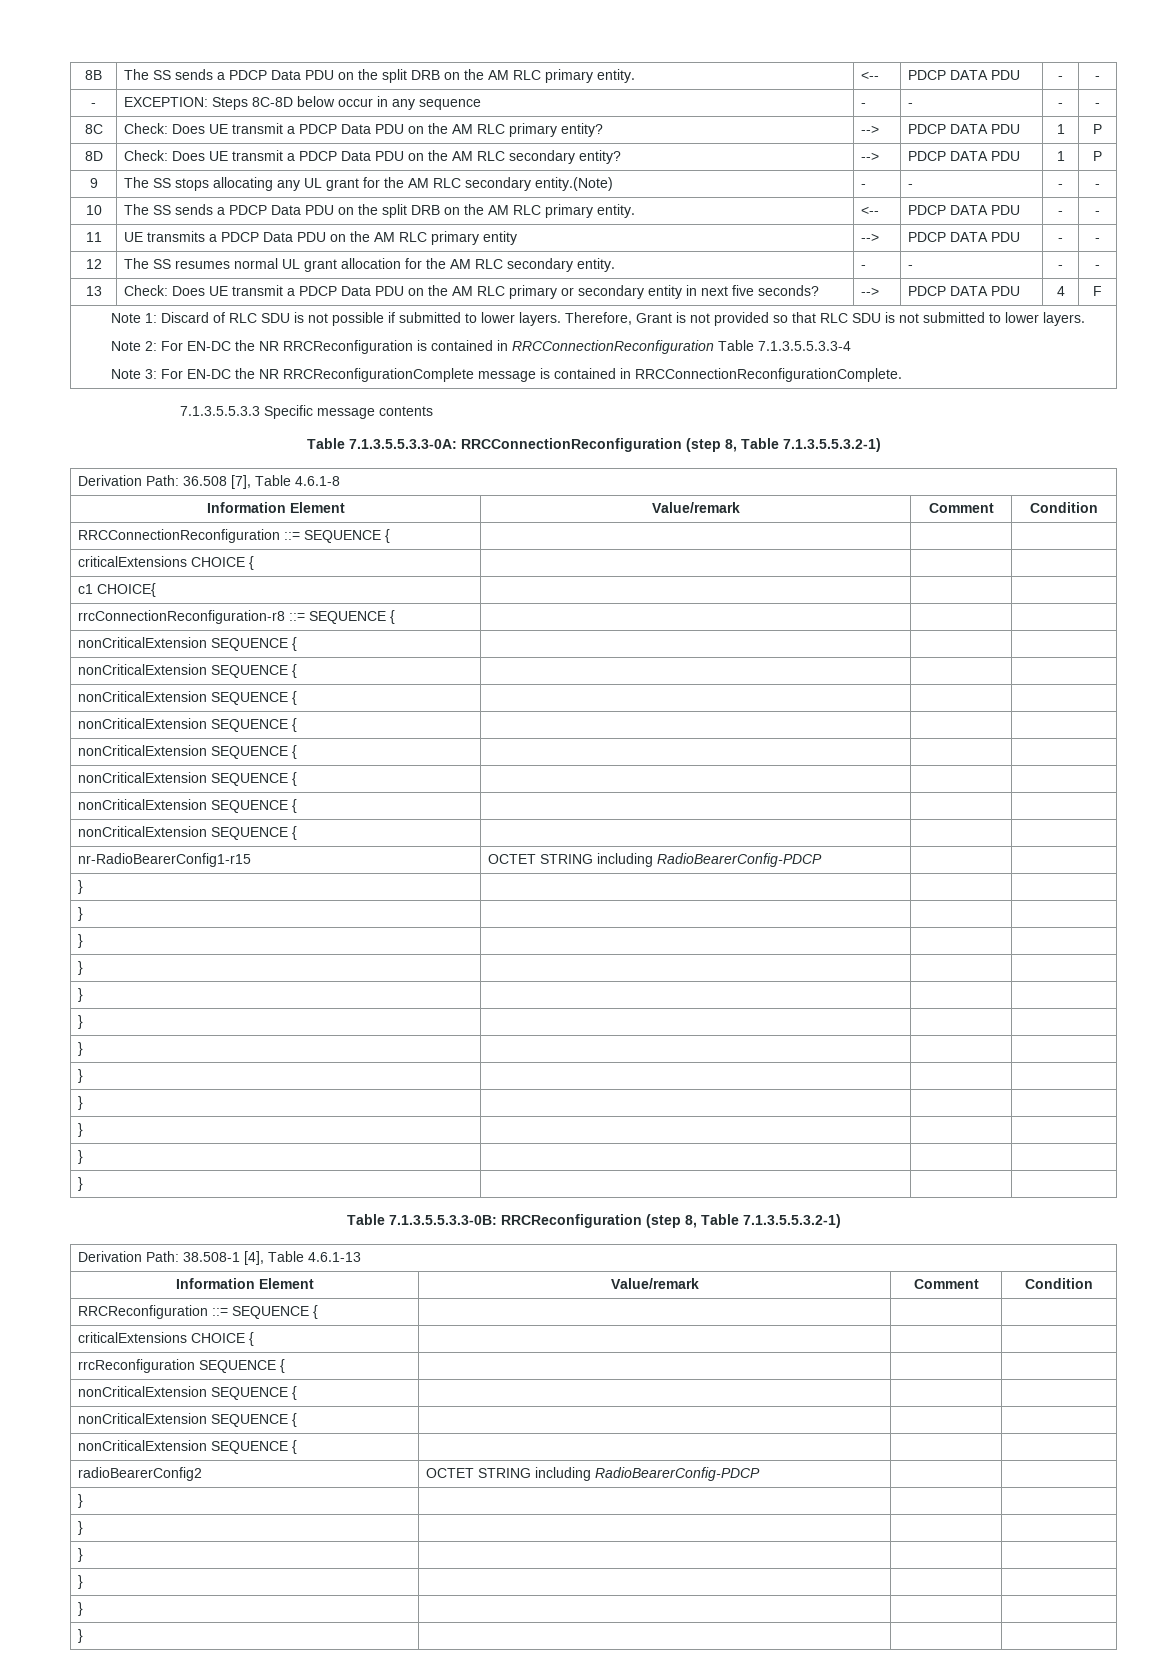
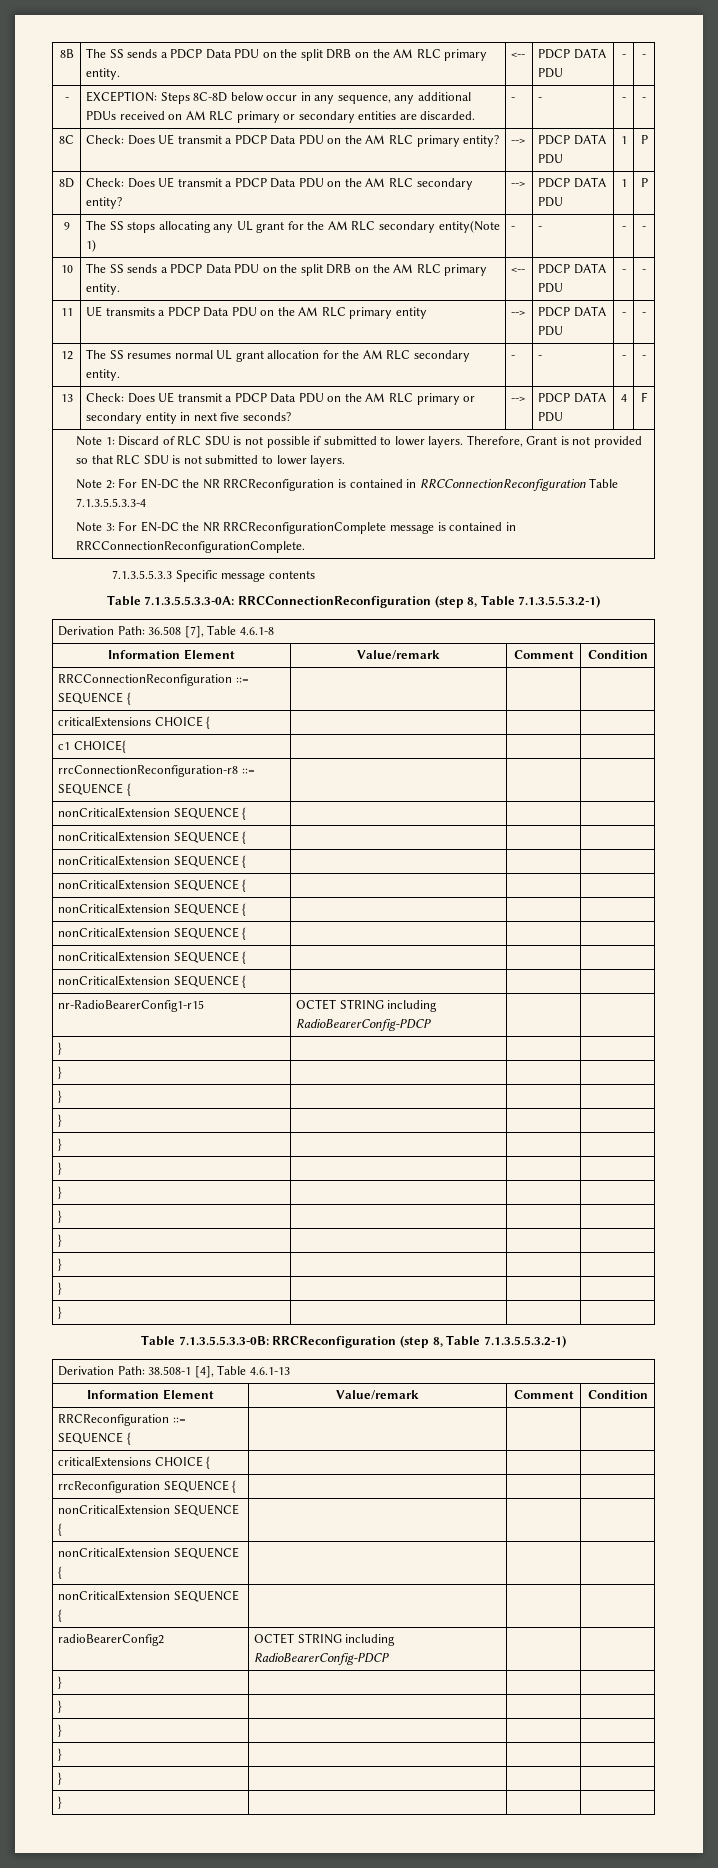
- - | EXCEPTION: Steps 8C-8D below occur in any sequence | - | - | - | -
+ - | EXCEPTION: Steps 8C-8D below occur in any sequence, any additional PDUs received on AM RLC primary or secondary entities are discarded. | - | - | - | -
- 9 | The SS stops allocating any UL grant for the AM RLC secondary entity.(Note) | - | - | - | -
+ 9 | The SS stops allocating any UL grant for the AM RLC secondary entity(Note 1) | - | - | - | -

